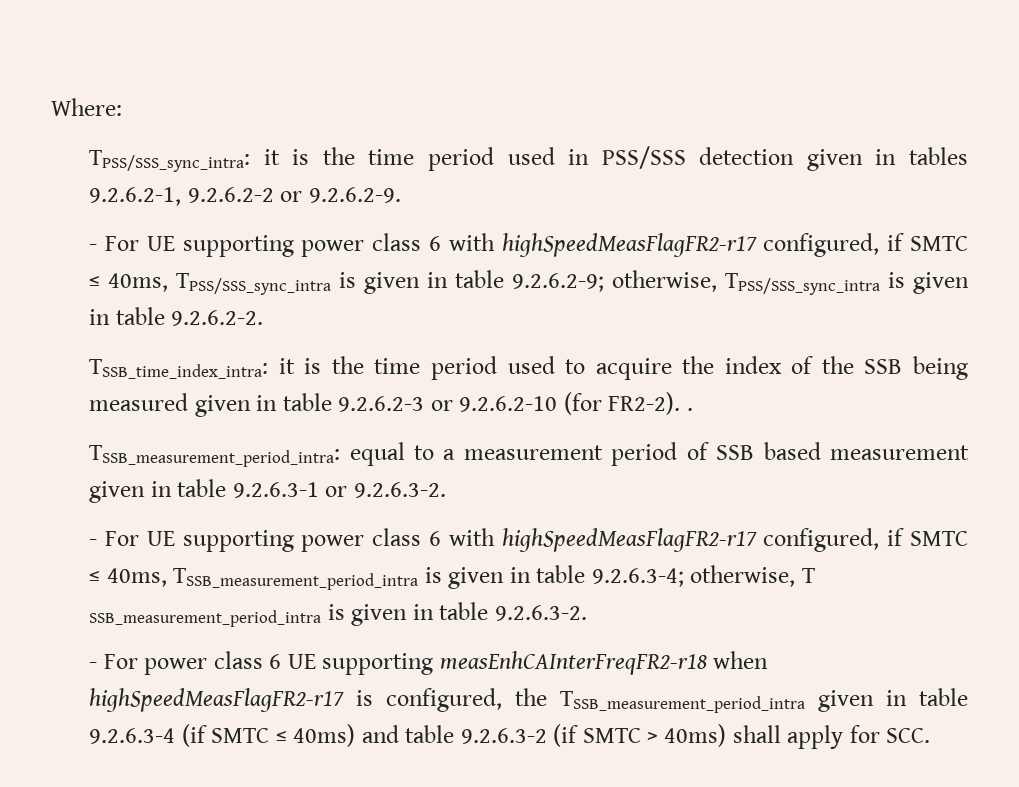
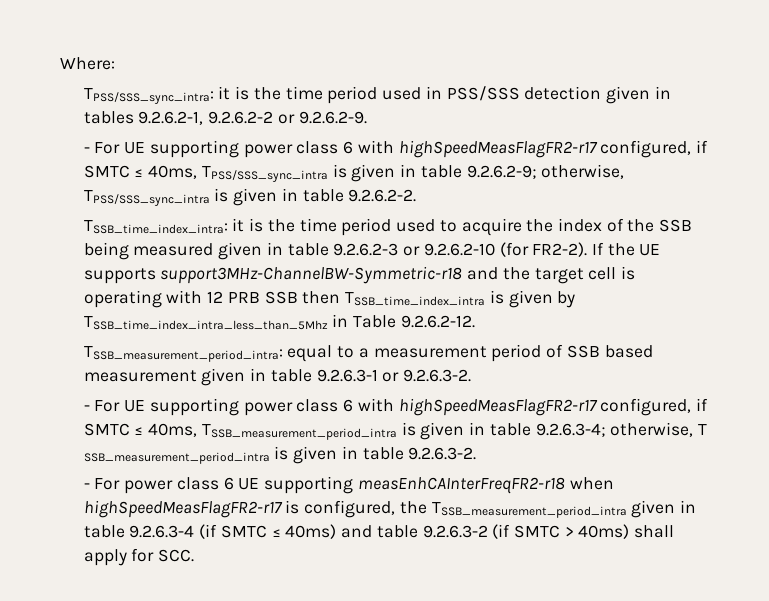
- TSSB_time_index_intra: it is the time period used to acquire the index of the SSB being measured given in table 9.2.6.2-3 or 9.2.6.2-10 (for FR2-2). .
+ TSSB_time_index_intra: it is the time period used to acquire the index of the SSB being measured given in table 9.2.6.2-3 or 9.2.6.2-10 (for FR2-2). If the UE supports support3MHz-ChannelBW-Symmetric-r18 and the target cell is operating with 12 PRB SSB then TSSB_time_index_intra is given by TSSB_time_index_intra_less_than_5Mhz in Table 9.2.6.2-12.

